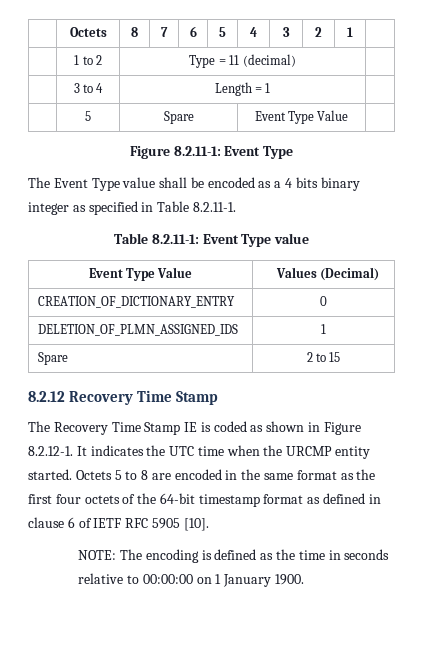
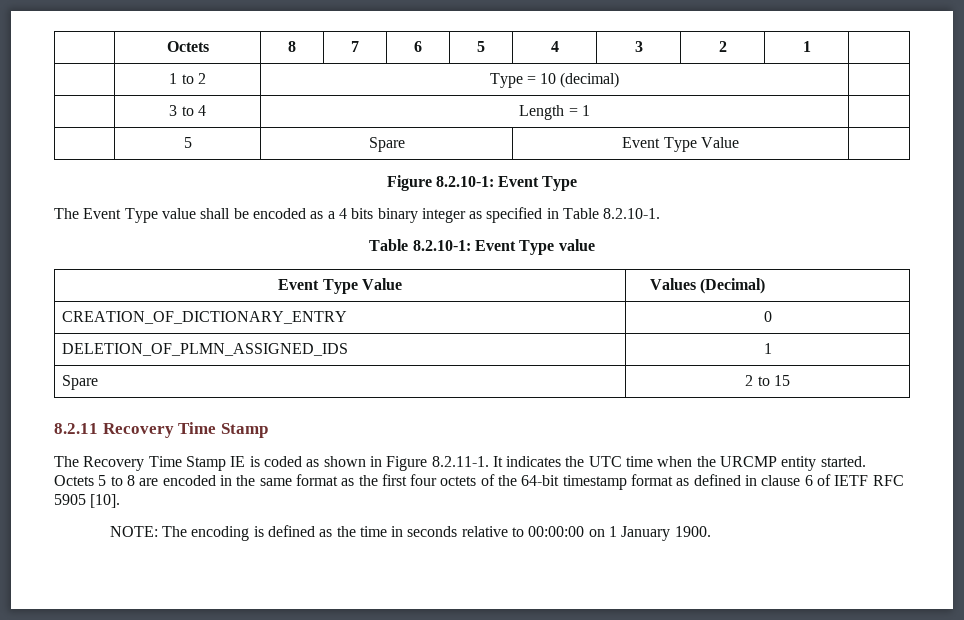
- | 1 to 2 | Type = 11 (decimal) |
+ | 1 to 2 | Type = 10 (decimal) |
- Figure 8.2.11-1: Event Type
+ Figure 8.2.10-1: Event Type
- The Event Type value shall be encoded as a 4 bits binary integer as specified in Table 8.2.11-1.
- Table 8.2.11-1: Event Type value
+ The Event Type value shall be encoded as a 4 bits binary integer as specified in Table 8.2.10-1.
+ Table 8.2.10-1: Event Type value
- 8.2.12 Recovery Time Stamp
+ 8.2.11 Recovery Time Stamp
- The Recovery Time Stamp IE is coded as shown in Figure 8.2.12-1. It indicates the UTC time when the URCMP entity started.
+ The Recovery Time Stamp IE is coded as shown in Figure 8.2.11-1. It indicates the UTC time when the URCMP entity started.

